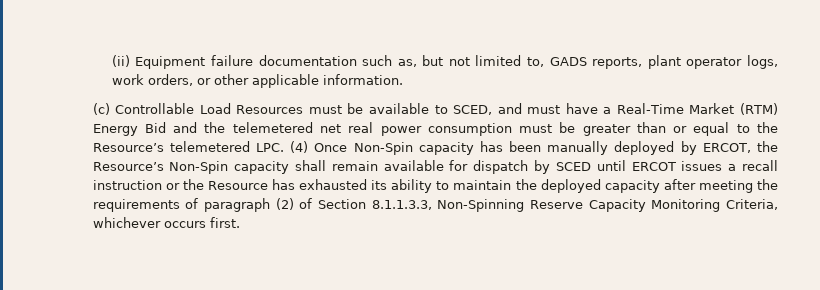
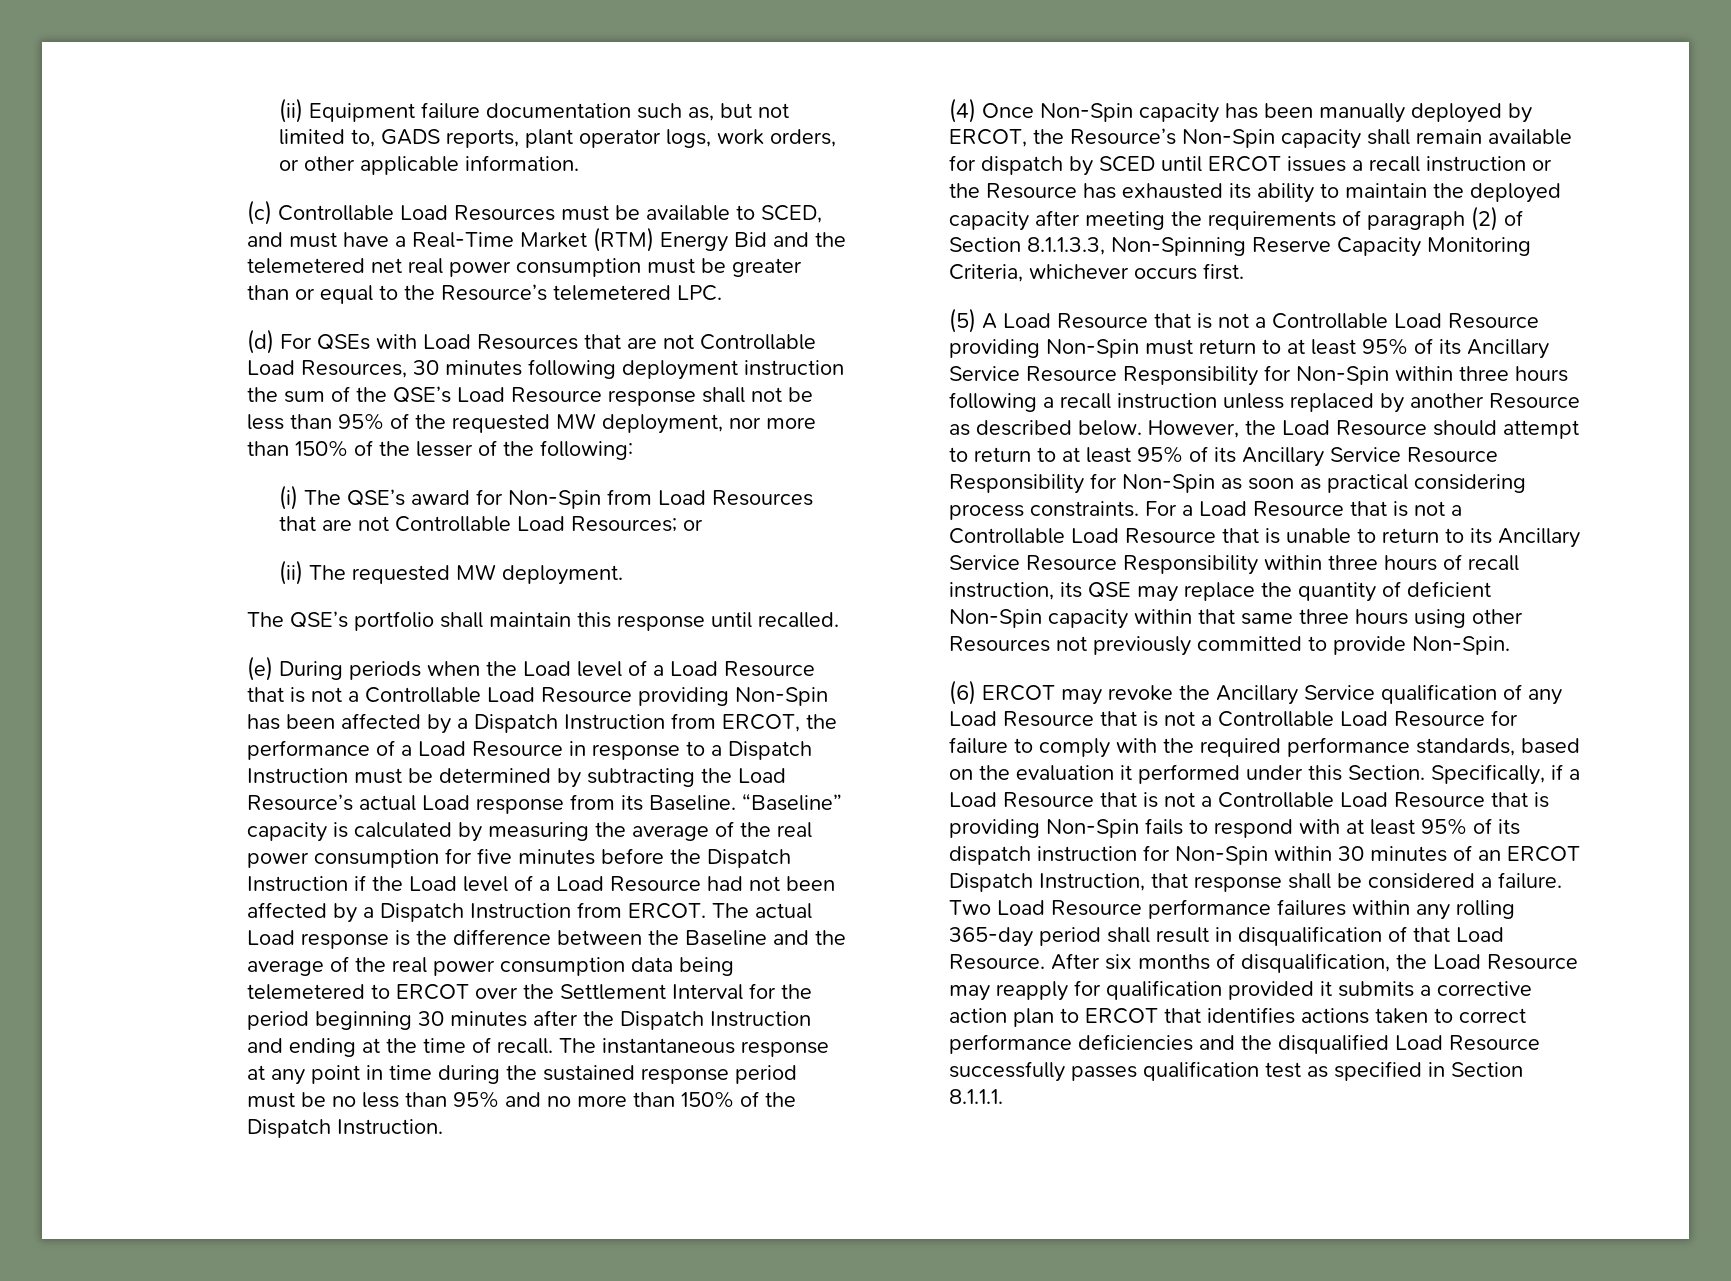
- (c) Controllable Load Resources must be available to SCED, and must have a Real-Time Market (RTM) Energy Bid and the telemetered net real power consumption must be greater than or equal to the Resource’s telemetered LPC. (4) Once Non-Spin capacity has been manually deployed by ERCOT, the Resource’s Non-Spin capacity shall remain available for dispatch by SCED until ERCOT issues a recall instruction or the Resource has exhausted its ability to maintain the deployed capacity after meeting the requirements of paragraph (2) of Section 8.1.1.3.3, Non-Spinning Reserve Capacity Monitoring Criteria, whichever occurs first.
+ (c) Controllable Load Resources must be available to SCED, and must have a Real-Time Market (RTM) Energy Bid and the telemetered net real power consumption must be greater than or equal to the Resource’s telemetered LPC.
+ (d) For QSEs with Load Resources that are not Controllable Load Resources, 30 minutes following deployment instruction the sum of the QSE’s Load Resource response shall not be less than 95% of the requested MW deployment, nor more than 150% of the lesser of the following:
+ (i) The QSE’s award for Non-Spin from Load Resources that are not Controllable Load Resources; or
+ (ii) The requested MW deployment.
+ The QSE’s portfolio shall maintain this response until recalled.
+ (e) During periods when the Load level of a Load Resource that is not a Controllable Load Resource providing Non-Spin has been affected by a Dispatch Instruction from ERCOT, the performance of a Load Resource in response to a Dispatch Instruction must be determined by subtracting the Load Resource’s actual Load response from its Baseline. “Baseline” capacity is calculated by measuring the average of the real power consumption for five minutes before the Dispatch Instruction if the Load level of a Load Resource had not been affected by a Dispatch Instruction from ERCOT. The actual Load response is the difference between the Baseline and the average of the real power consumption data being telemetered to ERCOT over the Settlement Interval for the period beginning 30 minutes after the Dispatch Instruction and ending at the time of recall. The instantaneous response at any point in time during the sustained response period must be no less than 95% and no more than 150% of the Dispatch Instruction.
+ (4) Once Non-Spin capacity has been manually deployed by ERCOT, the Resource’s Non-Spin capacity shall remain available for dispatch by SCED until ERCOT issues a recall instruction or the Resource has exhausted its ability to maintain the deployed capacity after meeting the requirements of paragraph (2) of Section 8.1.1.3.3, Non-Spinning Reserve Capacity Monitoring Criteria, whichever occurs first.
+ (5) A Load Resource that is not a Controllable Load Resource providing Non-Spin must return to at least 95% of its Ancillary Service Resource Responsibility for Non-Spin within three hours following a recall instruction unless replaced by another Resource as described below. However, the Load Resource should attempt to return to at least 95% of its Ancillary Service Resource Responsibility for Non-Spin as soon as practical considering process constraints. For a Load Resource that is not a Controllable Load Resource that is unable to return to its Ancillary Service Resource Responsibility within three hours of recall instruction, its QSE may replace the quantity of deficient Non-Spin capacity within that same three hours using other Resources not previously committed to provide Non-Spin.
+ (6) ERCOT may revoke the Ancillary Service qualification of any Load Resource that is not a Controllable Load Resource for failure to comply with the required performance standards, based on the evaluation it performed under this Section. Specifically, if a Load Resource that is not a Controllable Load Resource that is providing Non-Spin fails to respond with at least 95% of its dispatch instruction for Non-Spin within 30 minutes of an ERCOT Dispatch Instruction, that response shall be considered a failure. Two Load Resource performance failures within any rolling 365-day period shall result in disqualification of that Load Resource. After six months of disqualification, the Load Resource may reapply for qualification provided it submits a corrective action plan to ERCOT that identifies actions taken to correct performance deficiencies and the disqualified Load Resource successfully passes qualification test as specified in Section 8.1.1.1.

